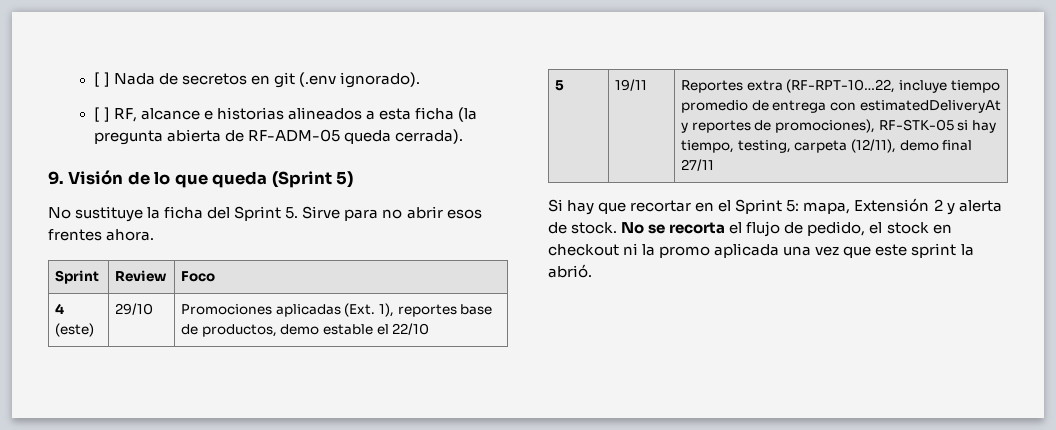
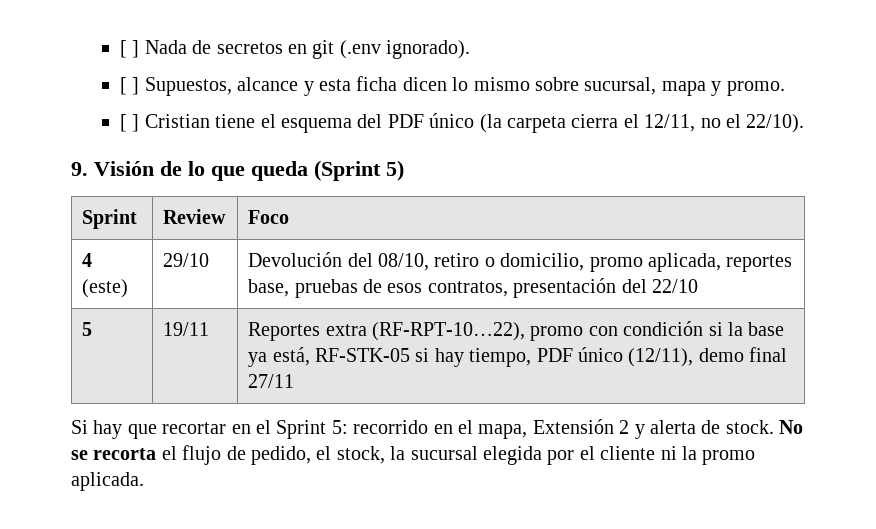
- [ ] RF, alcance e historias alineados a esta ficha (la pregunta abierta de RF-ADM-05 queda cerrada).
+ [ ] Supuestos, alcance y esta ficha dicen lo mismo sobre sucursal, mapa y promo.
+ [ ] Cristian tiene el esquema del PDF único (la carpeta cierra el 12/11, no el 22/10).
- No sustituye la ficha del Sprint 5. Sirve para no abrir esos frentes ahora.
- 4 (este) | 29/10 | Promociones aplicadas (Ext. 1), reportes base de productos, demo estable el 22/10
+ 4 (este) | 29/10 | Devolución del 08/10, retiro o domicilio, promo aplicada, reportes base, pruebas de esos contratos, presentación del 22/10
- 5 | 19/11 | Reportes extra (RF-RPT-10…22, incluye tiempo promedio de entrega con estimatedDeliveryAt y reportes de promociones), RF-STK-05 si hay tiempo, testing, carpeta (12/11), demo final 27/11
+ 5 | 19/11 | Reportes extra (RF-RPT-10…22), promo con condición si la base ya está, RF-STK-05 si hay tiempo, PDF único (12/11), demo final 27/11
- Si hay que recortar en el Sprint 5: mapa, Extensión 2 y alerta de stock.
+ Si hay que recortar en el Sprint 5: recorrido en el mapa, Extensión 2 y alerta de stock.
- No se recorta el flujo de pedido, el stock en checkout ni la promo aplicada una vez que este sprint la abrió.
+ No se recorta el flujo de pedido, el stock, la sucursal elegida por el cliente ni la promo aplicada.

